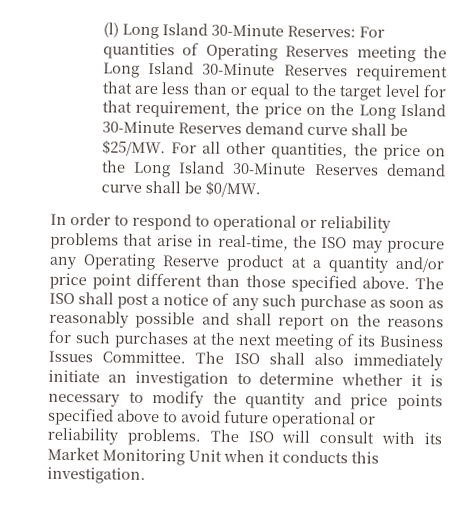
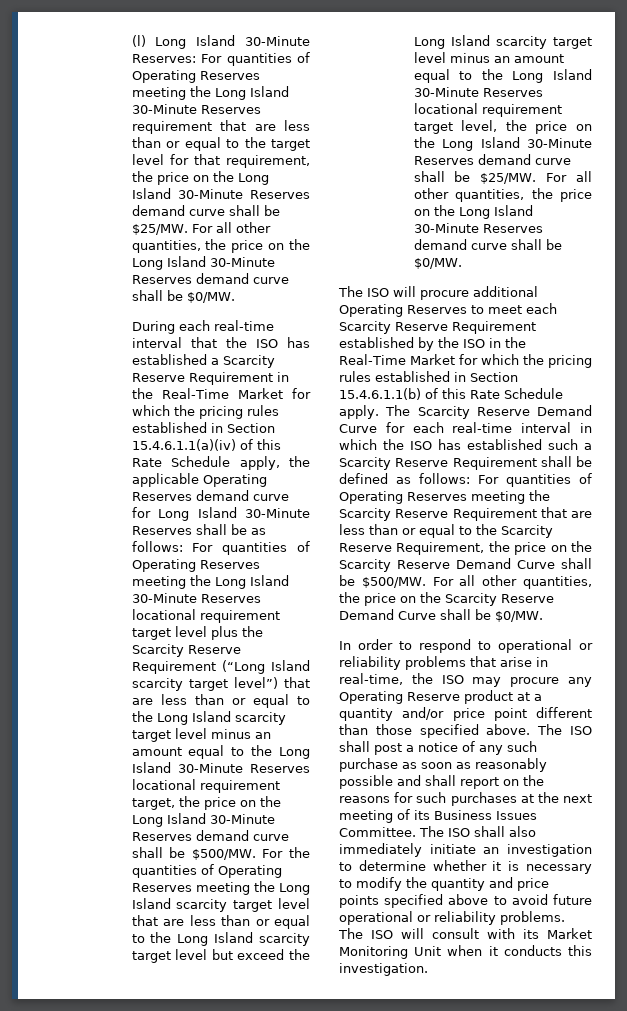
+ During each real-time interval that the ISO has established a Scarcity Reserve Requirement in the Real-Time Market for which the pricing rules established in Section 15.4.6.1.1(a)(iv) of this Rate Schedule apply, the applicable Operating Reserves demand curve for Long Island 30-Minute Reserves shall be as follows: For quantities of Operating Reserves meeting the Long Island 30-Minute Reserves locational requirement target level plus the Scarcity Reserve Requirement (“Long Island scarcity target level”) that are less than or equal to the Long Island scarcity target level minus an amount equal to the Long Island 30-Minute Reserves locational requirement target, the price on the Long Island 30-Minute Reserves demand curve shall be $500/MW. For the quantities of Operating Reserves meeting the Long Island scarcity target level that are less than or equal to the Long Island scarcity target level but exceed the Long Island scarcity target level minus an amount equal to the Long Island 30-Minute Reserves locational requirement target level, the price on the Long Island 30-Minute Reserves demand curve shall be $25/MW. For all other quantities, the price on the Long Island 30-Minute Reserves demand curve shall be $0/MW.
+ The ISO will procure additional Operating Reserves to meet each Scarcity Reserve Requirement established by the ISO in the Real-Time Market for which the pricing rules established in Section 15.4.6.1.1(b) of this Rate Schedule apply. The Scarcity Reserve Demand Curve for each real-time interval in which the ISO has established such a Scarcity Reserve Requirement shall be defined as follows: For quantities of Operating Reserves meeting the Scarcity Reserve Requirement that are less than or equal to the Scarcity Reserve Requirement, the price on the Scarcity Reserve Demand Curve shall be $500/MW. For all other quantities, the price on the Scarcity Reserve Demand Curve shall be $0/MW.

